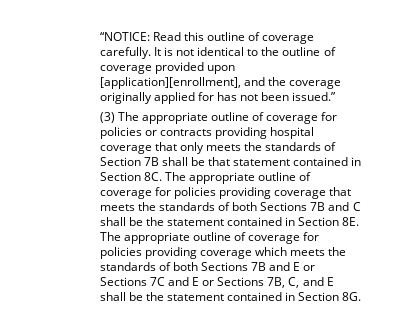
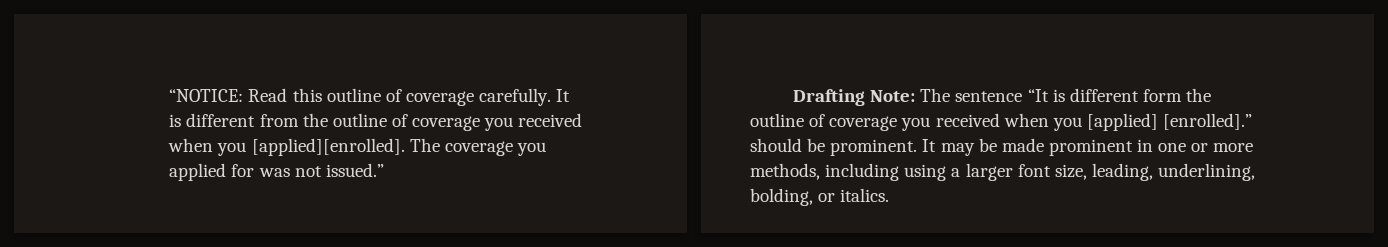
- It is not identical to the outline of coverage provided upon [application][enrollment], and the coverage originally applied for has not been issued.”
- (3) The appropriate outline of coverage for policies or contracts providing hospital coverage that only meets the standards of Section 7B shall be that statement contained in Section 8C. The appropriate outline of coverage for policies providing coverage that meets the standards of both Sections 7B and C shall be the statement contained in Section 8E. The appropriate outline of coverage for policies providing coverage which meets the standards of both Sections 7B and E or Sections 7C and E or Sections 7B, C, and E shall be the statement contained in Section 8G.
+ It is different from the outline of coverage you received when you [applied][enrolled]. The coverage you applied for was not issued.”
+ Drafting Note: The sentence “It is different form the outline of coverage you received when you [applied] [enrolled].” should be prominent. It may be made prominent in one or more methods, including using a larger font size, leading, underlining, bolding, or italics.

